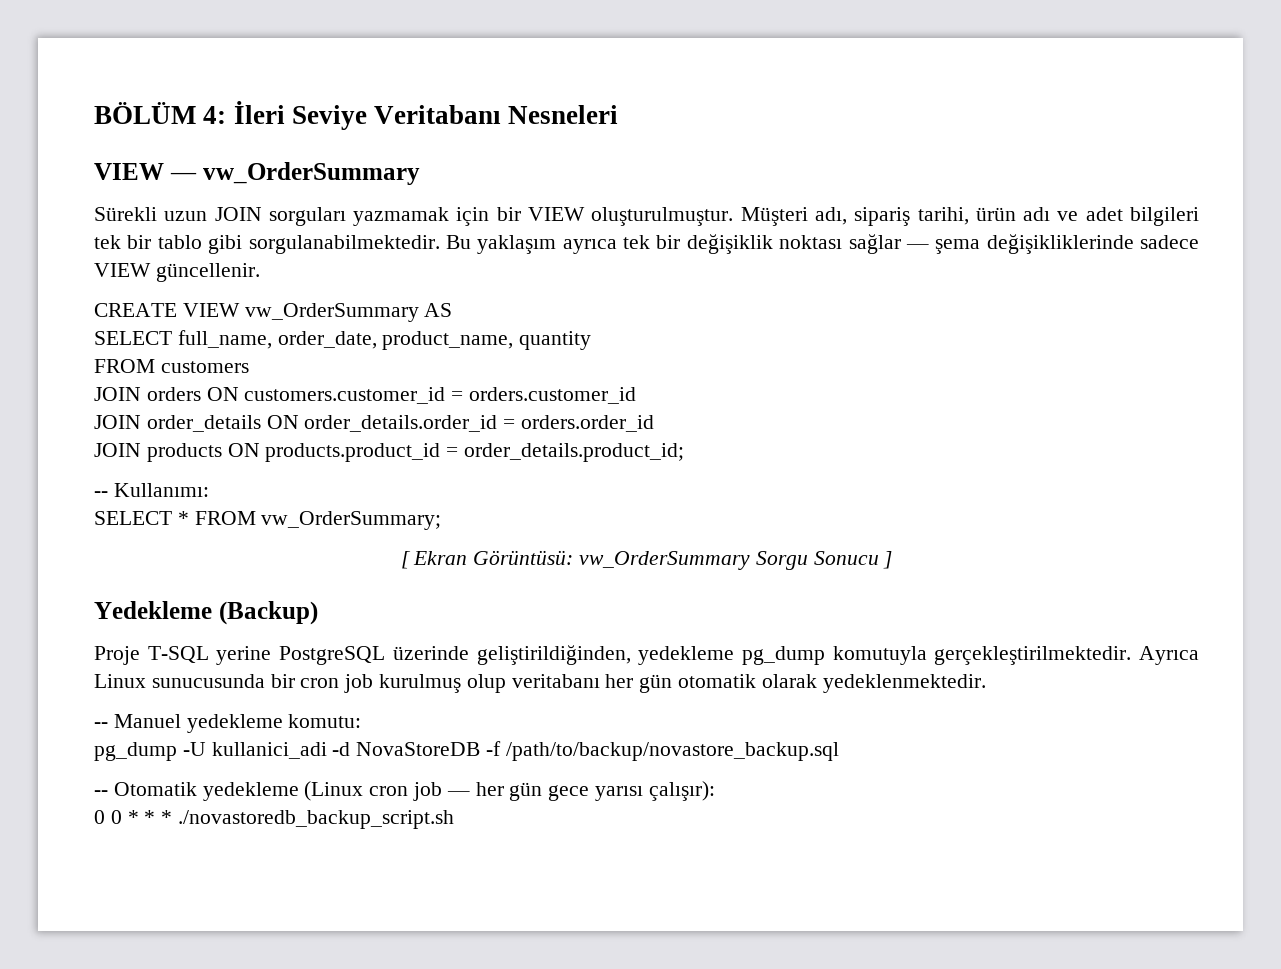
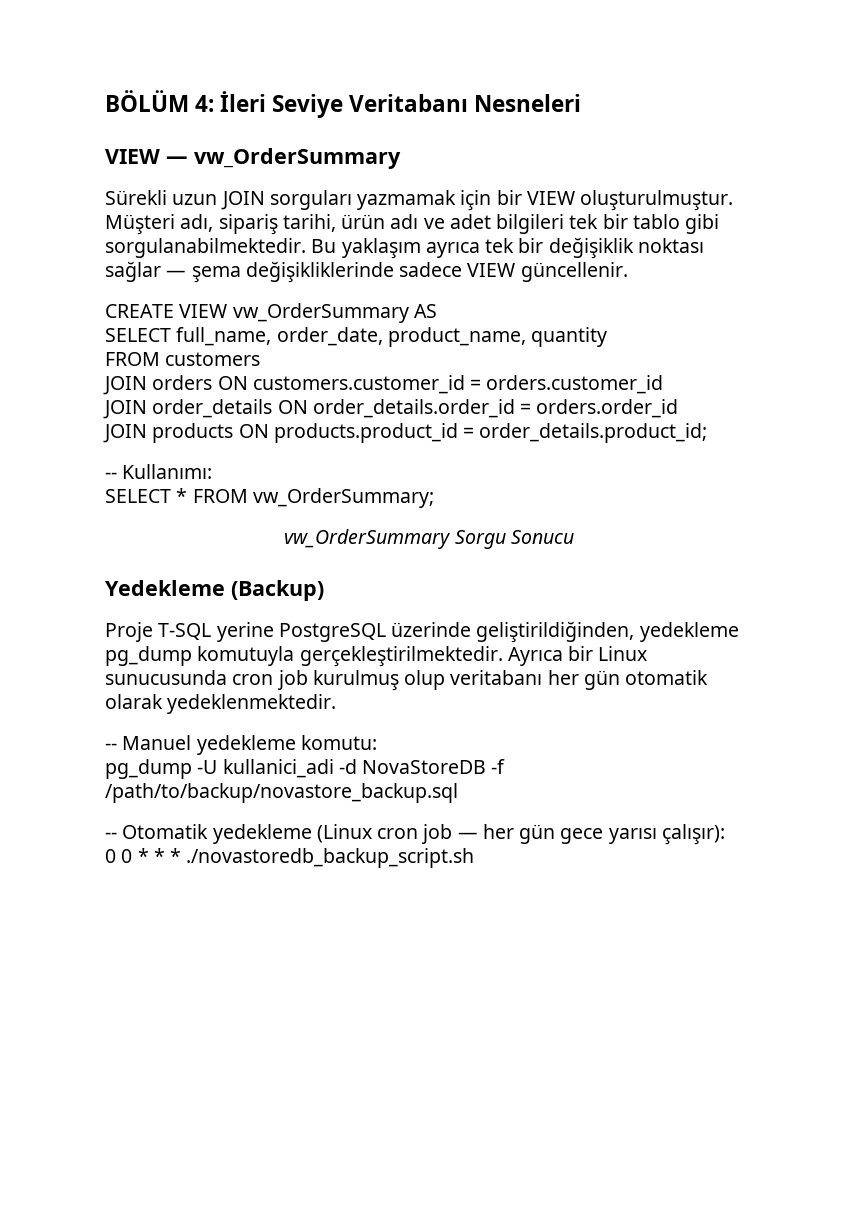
- [ Ekran Görüntüsü: vw_OrderSummary Sorgu Sonucu ]
+ vw_OrderSummary Sorgu Sonucu
- Ayrıca Linux sunucusunda bir cron job kurulmuş olup veritabanı her gün otomatik olarak yedeklenmektedir.
+ Ayrıca bir Linux sunucusunda cron job kurulmuş olup veritabanı her gün otomatik olarak yedeklenmektedir.

